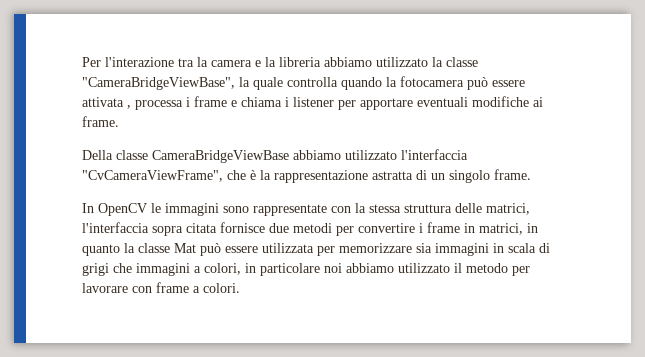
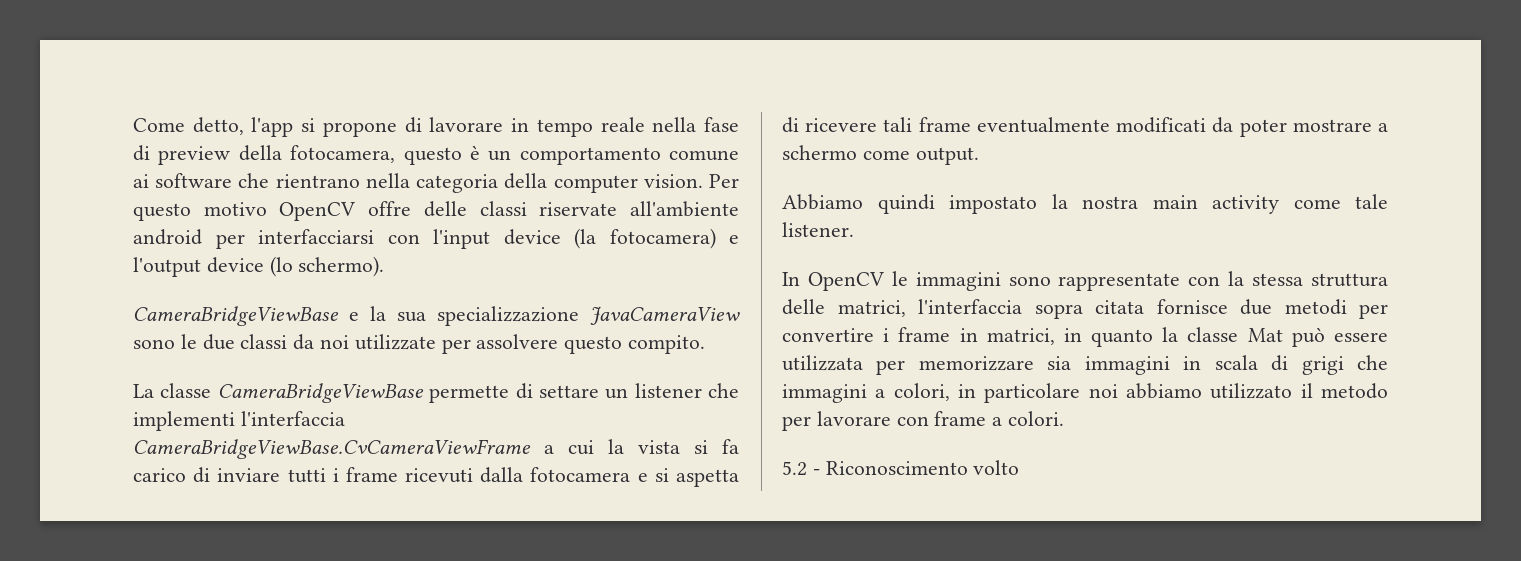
- Per l'interazione tra la camera e la libreria abbiamo utilizzato la classe "CameraBridgeViewBase", la quale controlla quando la fotocamera può essere attivata , processa i frame e chiama i listener per apportare eventuali modifiche ai frame.
- Della classe CameraBridgeViewBase abbiamo utilizzato l'interfaccia "CvCameraViewFrame", che è la rappresentazione astratta di un singolo frame.
+ Come detto, l'app si propone di lavorare in tempo reale nella fase di preview della fotocamera, questo è un comportamento comune ai software che rientrano nella categoria della computer vision. Per questo motivo OpenCV offre delle classi riservate all'ambiente android per interfacciarsi con l'input device (la fotocamera) e l'output device (lo schermo).
+ CameraBridgeViewBase e la sua specializzazione JavaCameraView sono le due classi da noi utilizzate per assolvere questo compito.
+ La classe CameraBridgeViewBase permette di settare un listener che implementi l'interfaccia CameraBridgeViewBase.CvCameraViewFrame a cui la vista si fa carico di inviare tutti i frame ricevuti dalla fotocamera e si aspetta di ricevere tali frame eventualmente modificati da poter mostrare a schermo come output.
+ Abbiamo quindi impostato la nostra main activity come tale listener.
+ 5.2 - Riconoscimento volto

